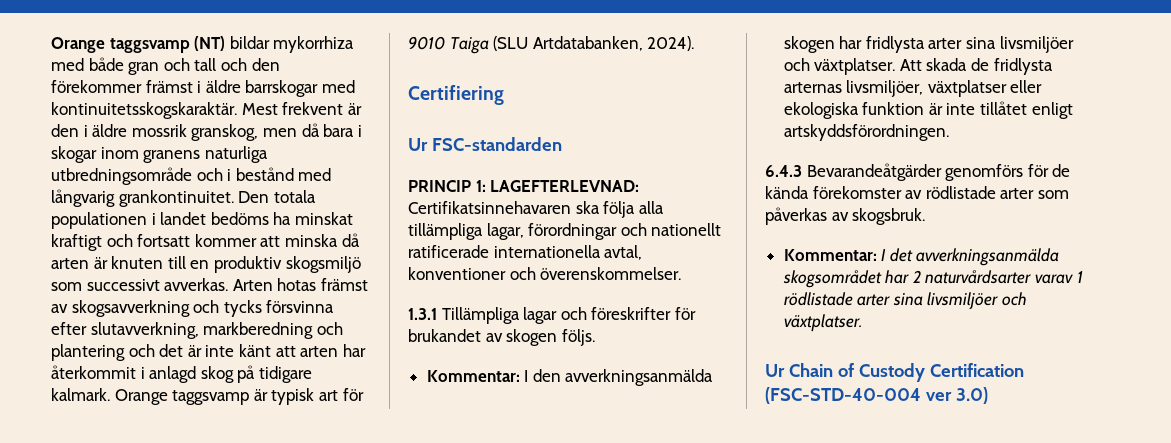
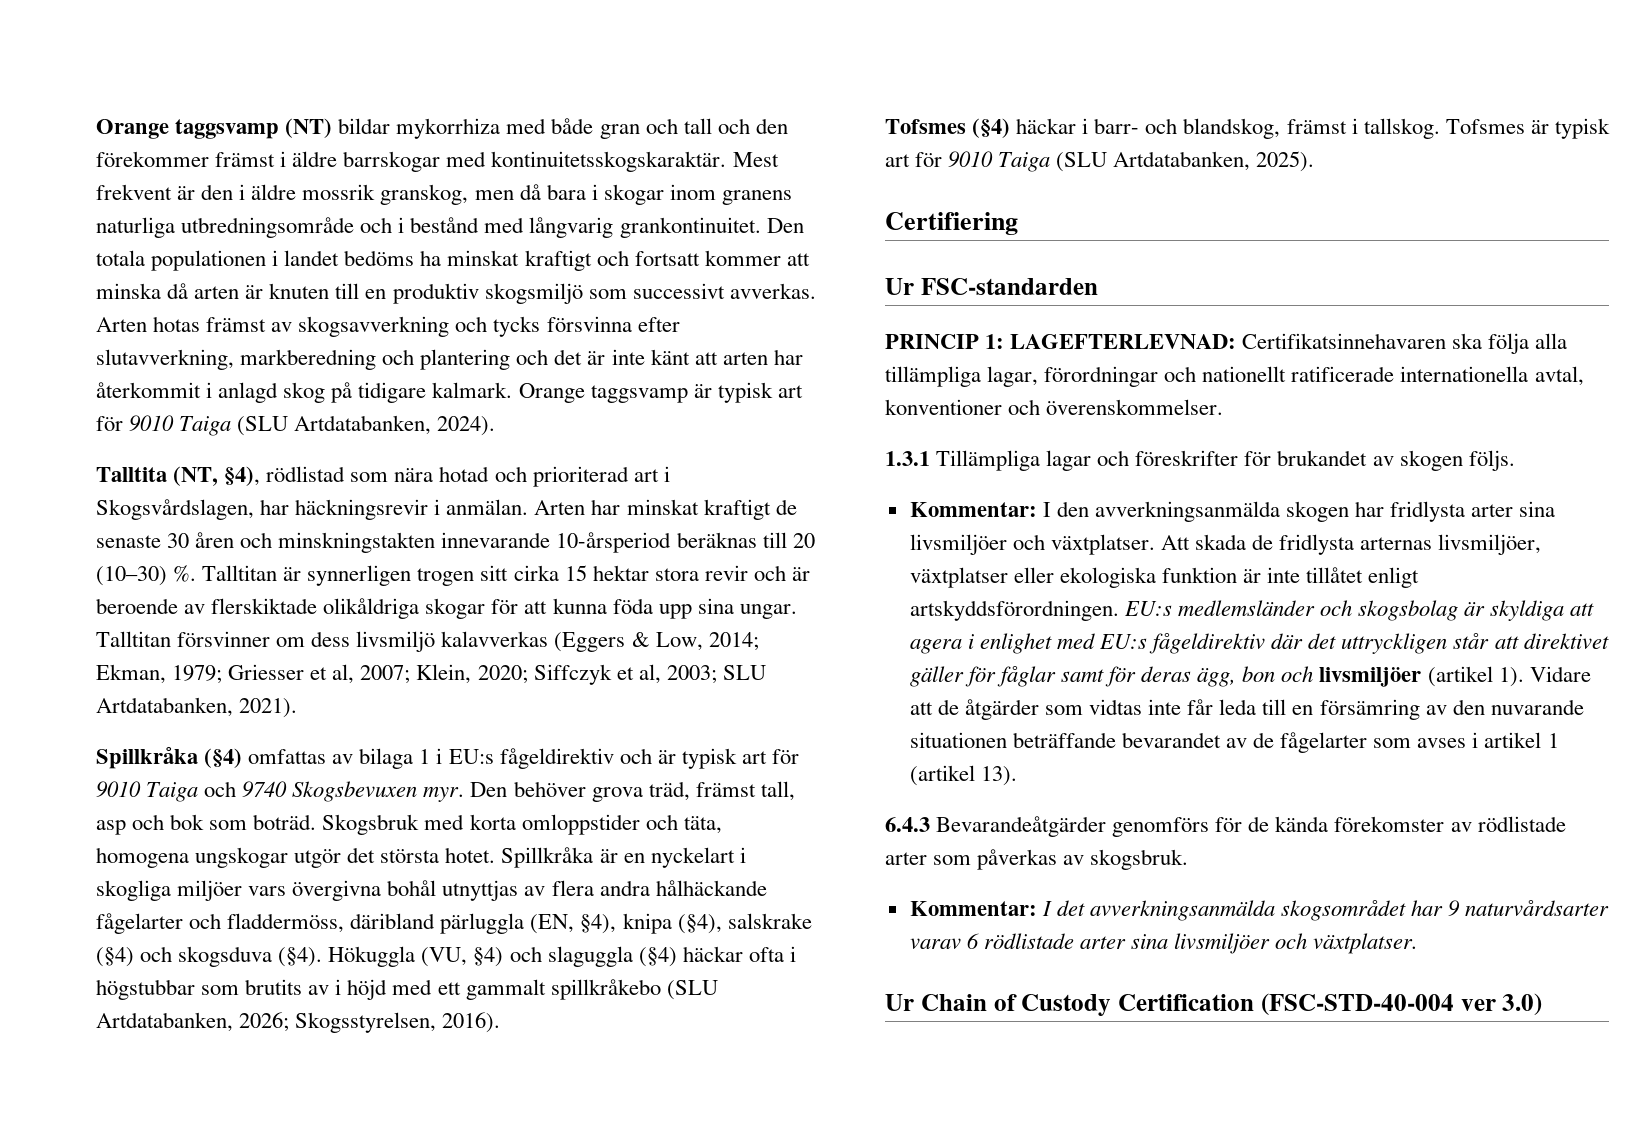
+ Talltita (NT, §4), rödlistad som nära hotad och prioriterad art i Skogsvårdslagen, har häckningsrevir i anmälan. Arten har minskat kraftigt de senaste 30 åren och minskningstakten innevarande 10-årsperiod beräknas till 20 (10–30) %. Talltitan är synnerligen trogen sitt cirka 15 hektar stora revir och är beroende av flerskiktade olikåldriga skogar för att kunna föda upp sina ungar. Talltitan försvinner om dess livsmiljö kalavverkas (Eggers & Low, 2014; Ekman, 1979; Griesser et al, 2007; Klein, 2020; Siffczyk et al, 2003; SLU Artdatabanken, 2021).
+ Spillkråka (§4) omfattas av bilaga 1 i EU:s fågeldirektiv och är typisk art för 9010 Taiga och 9740 Skogsbevuxen myr. Den behöver grova träd, främst tall, asp och bok som boträd. Skogsbruk med korta omloppstider och täta, homogena ungskogar utgör det största hotet. Spillkråka är en nyckelart i skogliga miljöer vars övergivna bohål utnyttjas av flera andra hålhäckande fågelarter och fladdermöss, däribland pärluggla (EN, §4), knipa (§4), salskrake (§4) och skogsduva (§4). Hökuggla (VU, §4) och slaguggla (§4) häckar ofta i högstubbar som brutits av i höjd med ett gammalt spillkråkebo (SLU Artdatabanken, 2026; Skogsstyrelsen, 2016).
+ Tofsmes (§4) häckar i barr- och blandskog, främst i tallskog. Tofsmes är typisk art för 9010 Taiga (SLU Artdatabanken, 2025).
+ EU:s medlemsländer och skogsbolag är skyldiga att agera i enlighet med EU:s fågeldirektiv där det uttryckligen står att direktivet gäller för fåglar samt för deras ägg, bon och livsmiljöer (artikel 1). Vidare att de åtgärder som vidtas inte får leda till en försämring av den nuvarande situationen beträffande bevarandet av de fågelarter som avses i artikel 1 (artikel 13).
- Kommentar: I det avverkningsanmälda skogsområdet har 2 naturvårdsarter varav 1 rödlistade arter sina livsmiljöer och växtplatser.
+ Kommentar: I det avverkningsanmälda skogsområdet har 9 naturvårdsarter varav 6 rödlistade arter sina livsmiljöer och växtplatser.

